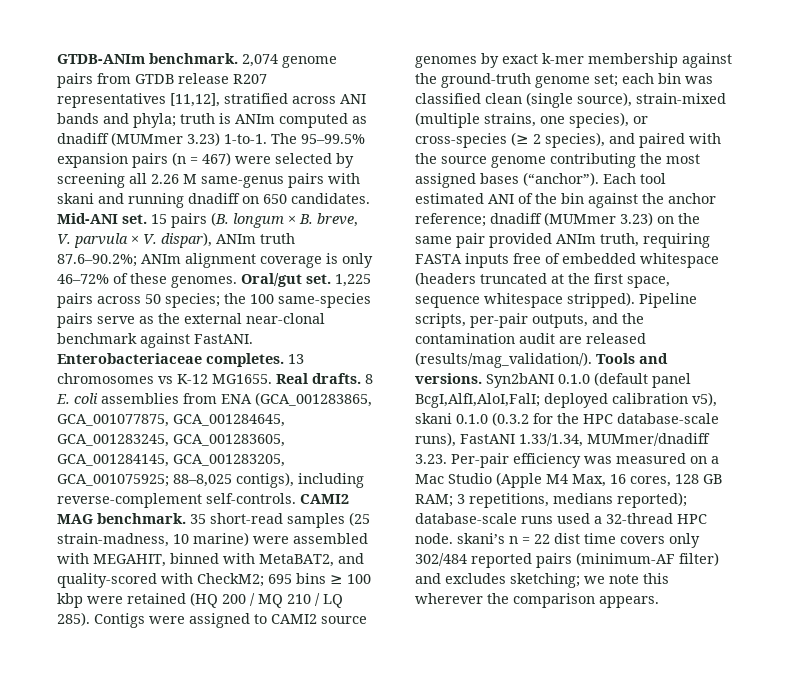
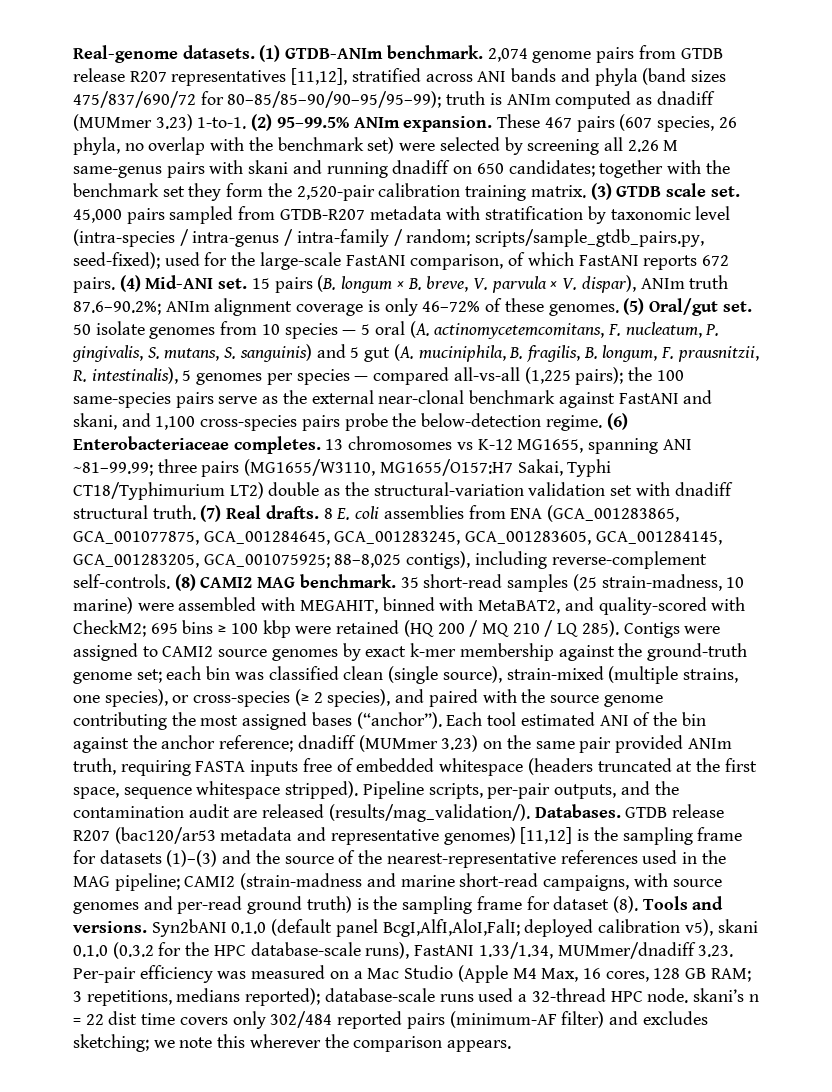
- GTDB-ANIm benchmark.
+ Real-genome datasets. (1) GTDB-ANIm benchmark.
- 2,074 genome pairs from GTDB release R207 representatives [11,12], stratified across ANI bands and phyla; truth is ANIm computed as dnadiff (MUMmer 3.23) 1-to-1.
+ 2,074 genome pairs from GTDB release R207 representatives [11,12], stratified across ANI bands and phyla (band sizes 475/837/690/72 for 80–85/85–90/90–95/95–99); truth is ANIm computed as dnadiff (MUMmer 3.23) 1-to-1.
- The 95–99.5% expansion pairs (n = 467) were selected by screening all 2.26 M same-genus pairs with skani and running dnadiff on 650 candidates. Mid-ANI set.
+ (2) 95–99.5% ANIm expansion. These 467 pairs (607 species, 26 phyla, no overlap with the benchmark set) were selected by screening all 2.26 M same-genus pairs with skani and running dnadiff on 650 candidates; together with the benchmark set they form the 2,520-pair calibration training matrix. (3) GTDB scale set. 45,000 pairs sampled from GTDB-R207 metadata with stratification by taxonomic level (intra-species / intra-genus / intra-family / random; scripts/sample_gtdb_pairs.py, seed-fixed); used for the large-scale FastANI comparison, of which FastANI reports 672 pairs. (4) Mid-ANI set.
- Oral/gut set.
+ (5) Oral/gut set.
- 1,225 pairs across 50 species; the 100 same-species pairs serve as the external near-clonal benchmark against FastANI. Enterobacteriaceae completes.
+ 50 isolate genomes from 10 species — 5 oral (A. actinomycetemcomitans, F. nucleatum, P. gingivalis, S. mutans, S. sanguinis) and 5 gut (A. muciniphila, B. fragilis, B. longum, F. prausnitzii, R. intestinalis), 5 genomes per species — compared all-vs-all (1,225 pairs); the 100 same-species pairs serve as the external near-clonal benchmark against FastANI and skani, and 1,100 cross-species pairs probe the below-detection regime. (6) Enterobacteriaceae completes.
- 13 chromosomes vs K-12 MG1655. Real drafts.
+ 13 chromosomes vs K-12 MG1655, spanning ANI ~81–99.99; three pairs (MG1655/W3110, MG1655/O157:H7 Sakai, Typhi CT18/Typhimurium LT2) double as the structural-variation validation set with dnadiff structural truth. (7) Real drafts.
- CAMI2 MAG benchmark.
+ (8) CAMI2 MAG benchmark.
+ Databases. GTDB release R207 (bac120/ar53 metadata and representative genomes) [11,12] is the sampling frame for datasets (1)–(3) and the source of the nearest-representative references used in the MAG pipeline; CAMI2 (strain-madness and marine short-read campaigns, with source genomes and per-read ground truth) is the sampling frame for dataset (8).

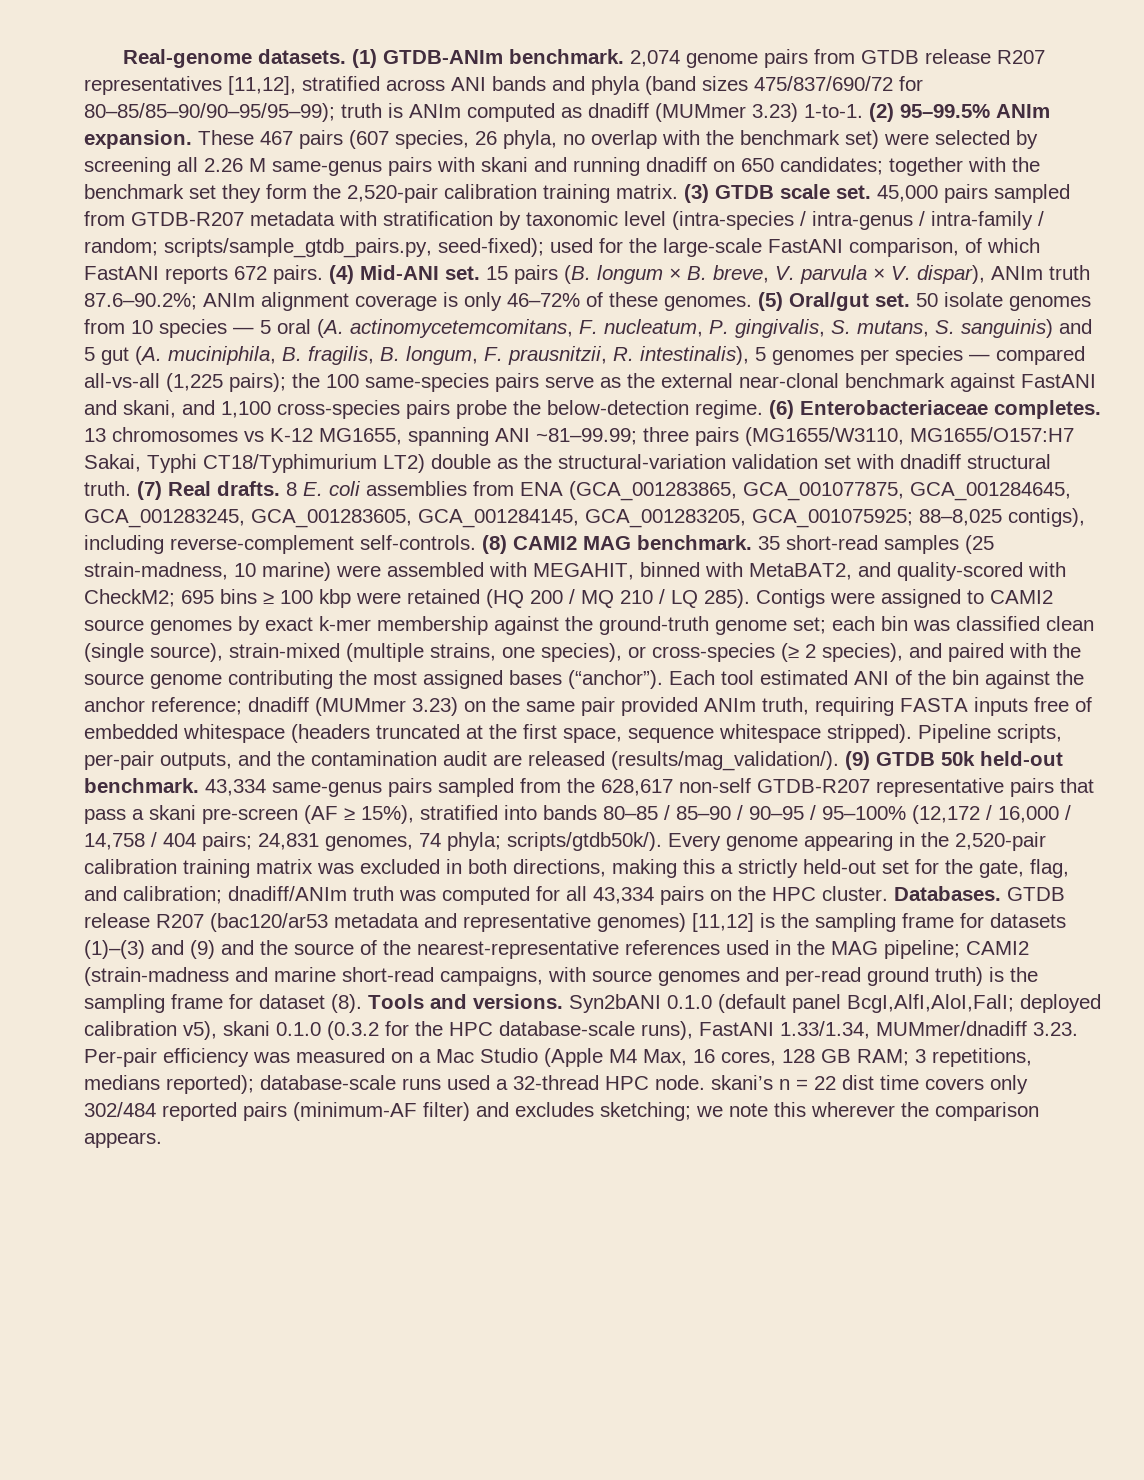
+ (9) GTDB 50k held-out benchmark. 43,334 same-genus pairs sampled from the 628,617 non-self GTDB-R207 representative pairs that pass a skani pre-screen (AF ≥ 15%), stratified into bands 80–85 / 85–90 / 90–95 / 95–100% (12,172 / 16,000 / 14,758 / 404 pairs; 24,831 genomes, 74 phyla; scripts/gtdb50k/). Every genome appearing in the 2,520-pair calibration training matrix was excluded in both directions, making this a strictly held-out set for the gate, flag, and calibration; dnadiff/ANIm truth was computed for all 43,334 pairs on the HPC cluster.
- GTDB release R207 (bac120/ar53 metadata and representative genomes) [11,12] is the sampling frame for datasets (1)–(3) and the source of the nearest-representative references used in the MAG pipeline; CAMI2 (strain-madness and marine short-read campaigns, with source genomes and per-read ground truth) is the sampling frame for dataset (8).
+ GTDB release R207 (bac120/ar53 metadata and representative genomes) [11,12] is the sampling frame for datasets (1)–(3) and (9) and the source of the nearest-representative references used in the MAG pipeline; CAMI2 (strain-madness and marine short-read campaigns, with source genomes and per-read ground truth) is the sampling frame for dataset (8).

